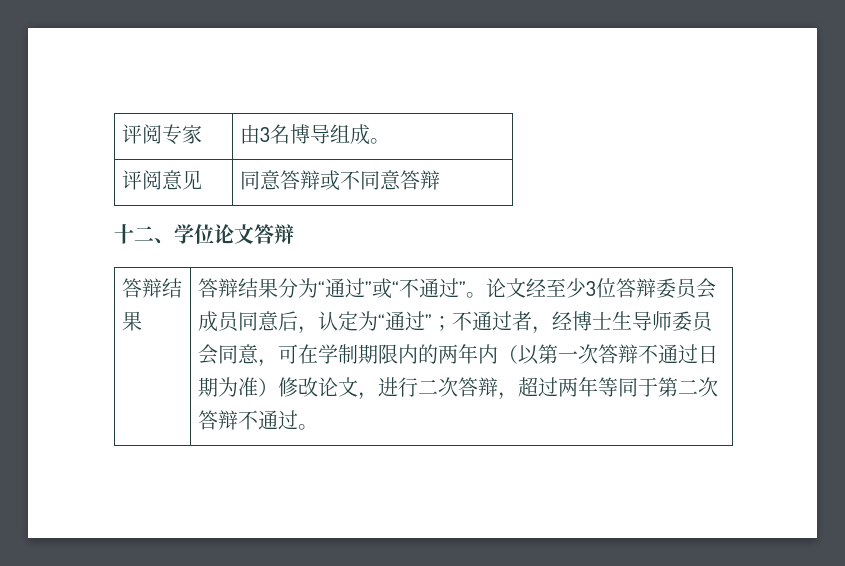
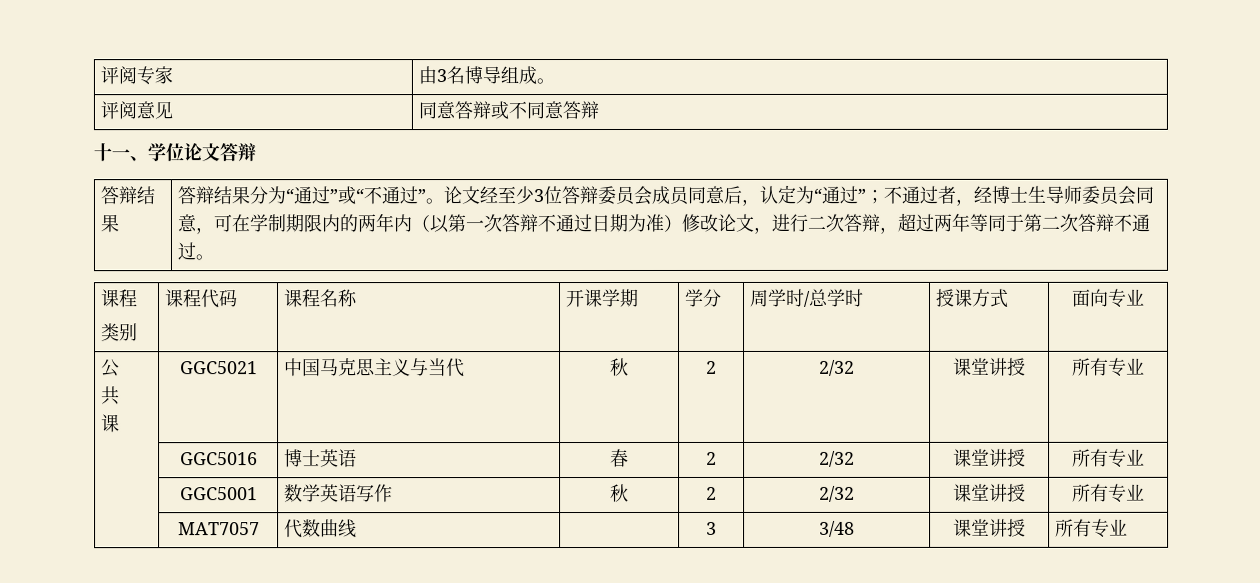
- 十二、学位论文答辩
+ 十一、学位论文答辩
  论文经至少3位答辩委员会成员同意后，认定为“通过”；不通过者，经博士生导师委员会同意，可在学制期限内的两年内（以第一次答辩不通过日期为准）修改论文，进行二次答辩，超过两年等同于第二次答辩不通过。
+ 课程
+ 类别 | 课程代码 | 课程名称 | 开课学期 | 学分 | 周学时/总学时 | 授课方式 | 面向专业
+ 公
+ 共
+ 课 | GGC5021 | 中国马克思主义与当代 | 秋 | 2 | 2/32 | 课堂讲授 | 所有专业
+ | GGC5016 | 博士英语 | 春 | 2 | 2/32 | 课堂讲授 | 所有专业
+ | GGC5001 | 数学英语写作 | 秋 | 2 | 2/32 | 课堂讲授 | 所有专业
+ | MAT7057 | 代数曲线 | | 3 | 3/48 | 课堂讲授 | 所有专业

